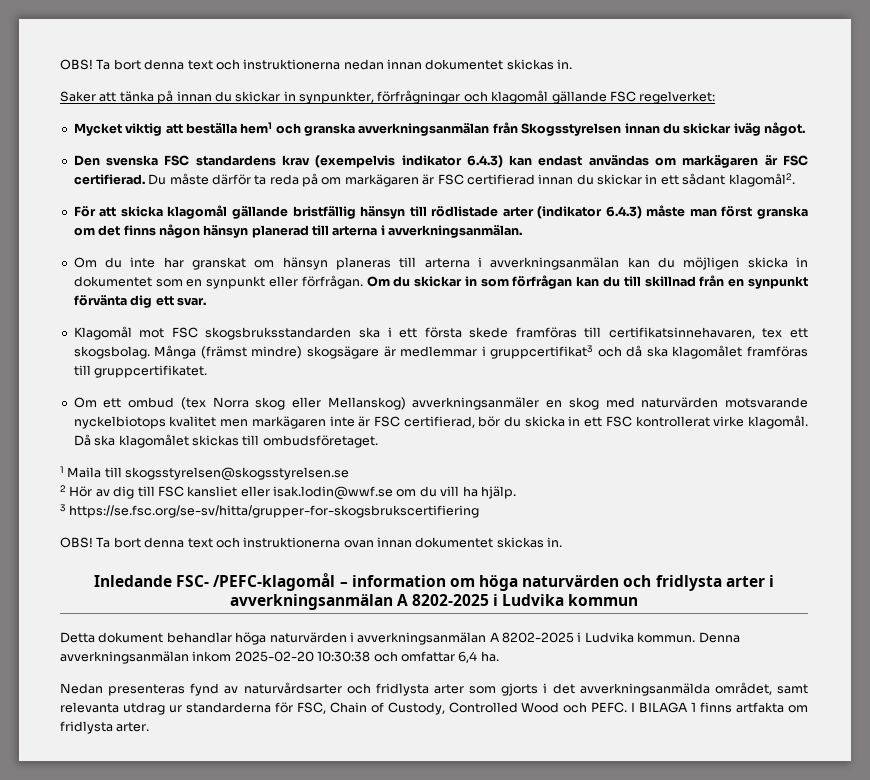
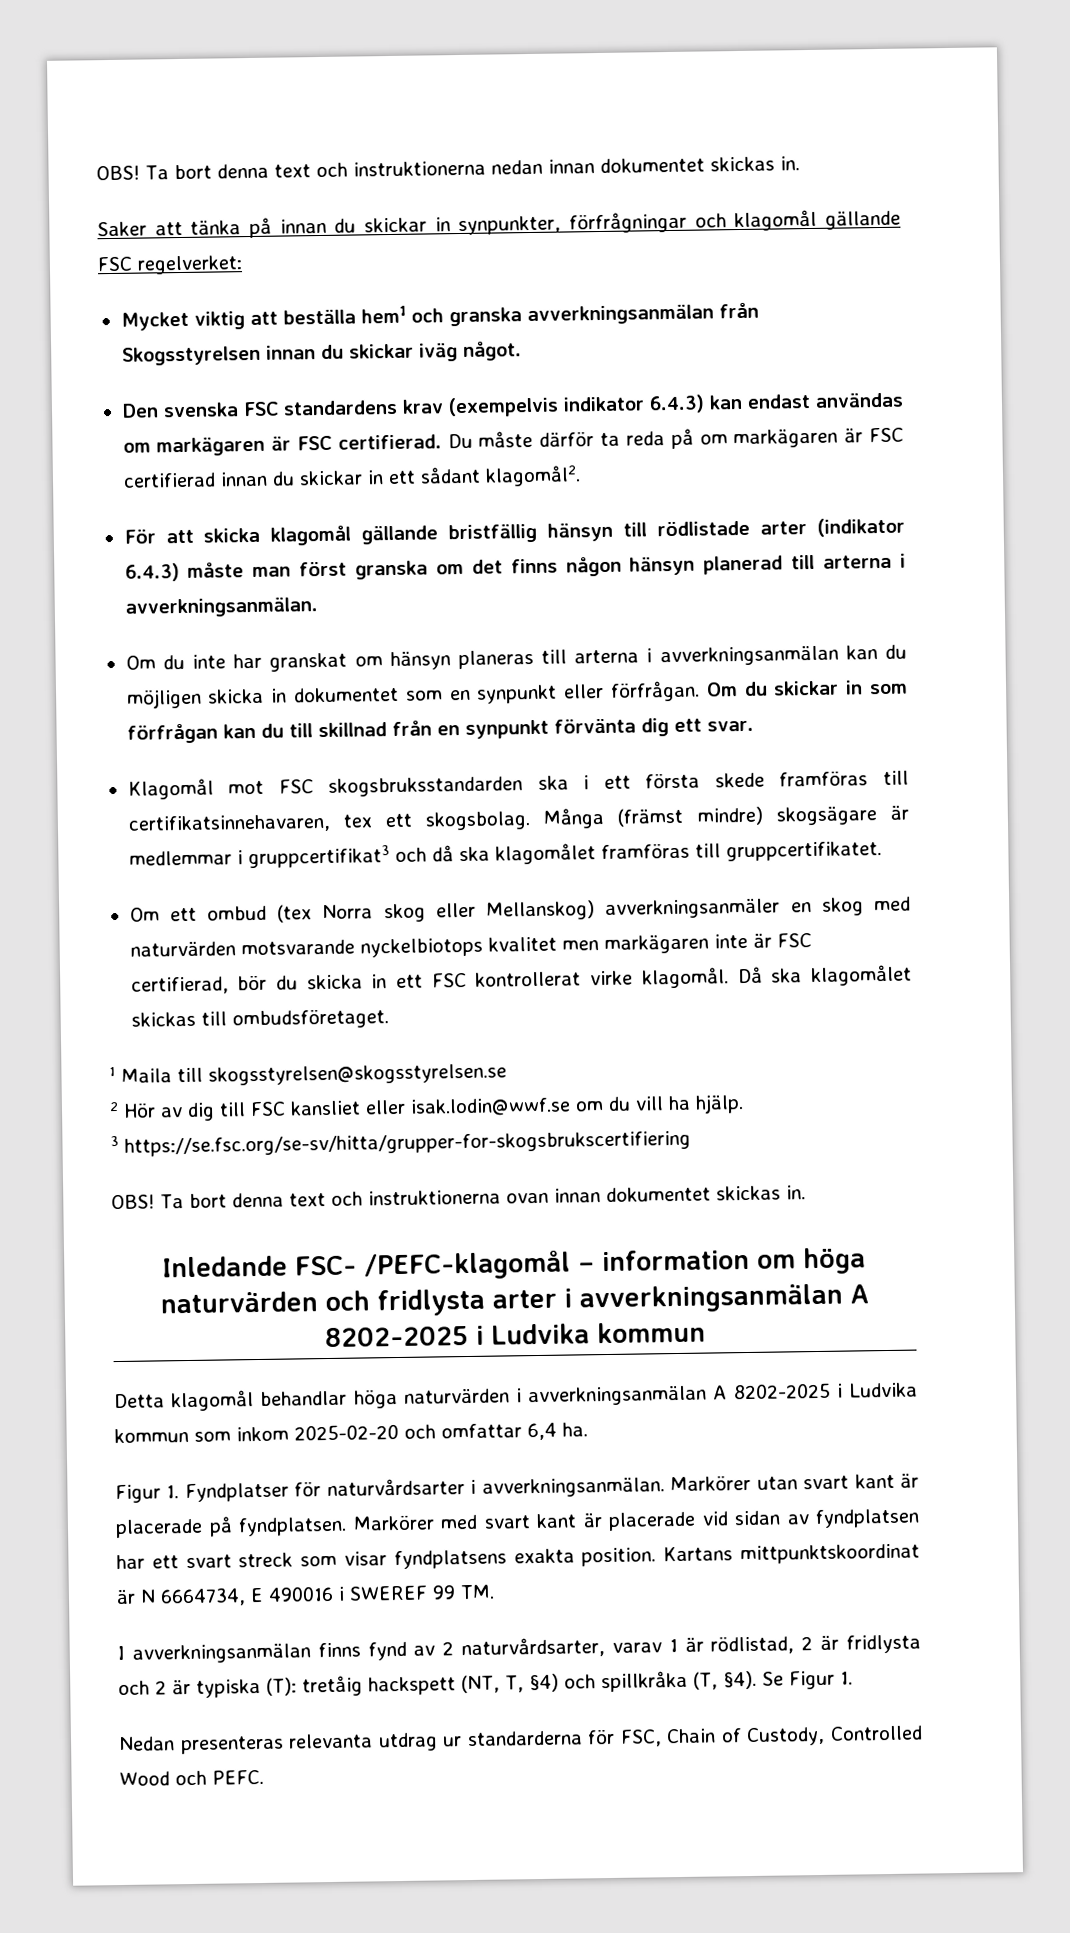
- Detta dokument behandlar höga naturvärden i avverkningsanmälan A 8202-2025 i Ludvika kommun. Denna avverkningsanmälan inkom 2025-02-20 10:30:38 och omfattar 6,4 ha.
+ Detta klagomål behandlar höga naturvärden i avverkningsanmälan A 8202-2025 i Ludvika kommun som inkom 2025-02-20 och omfattar 6,4 ha.
- Nedan presenteras fynd av naturvårdsarter och fridlysta arter som gjorts i det avverkningsanmälda området, samt relevanta utdrag ur standarderna för FSC, Chain of Custody, Controlled Wood och PEFC. I BILAGA 1 finns artfakta om fridlysta arter.
+ Figur 1. Fyndplatser för naturvårdsarter i avverkningsanmälan. Markörer utan svart kant är placerade på fyndplatsen. Markörer med svart kant är placerade vid sidan av fyndplatsen har ett svart streck som visar fyndplatsens exakta position. Kartans mittpunktskoordinat är N 6664734, E 490016 i SWEREF 99 TM.
+ I avverkningsanmälan finns fynd av 2 naturvårdsarter, varav 1 är rödlistad, 2 är fridlysta och 2 är typiska (T): tretåig hackspett (NT, T, §4) och spillkråka (T, §4). Se Figur 1.
+ Nedan presenteras relevanta utdrag ur standarderna för FSC, Chain of Custody, Controlled Wood och PEFC.

